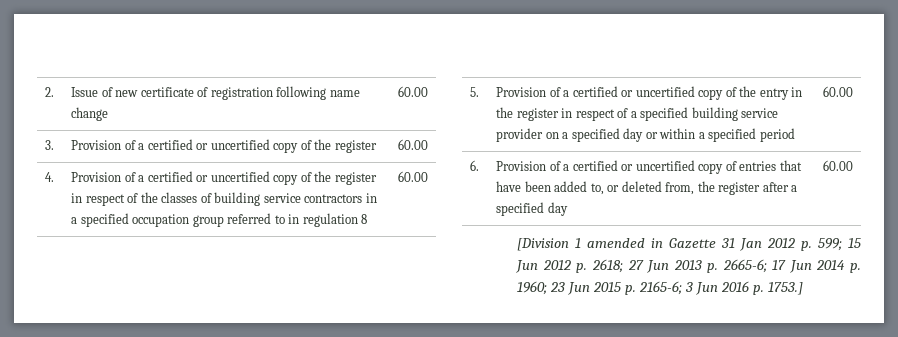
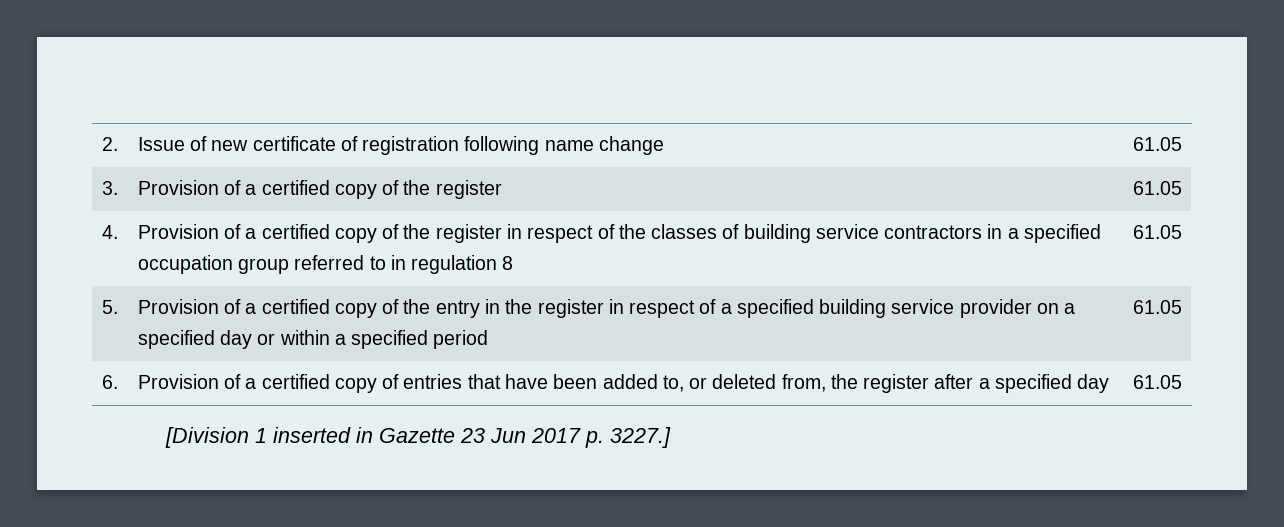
- 2. | Issue of new certificate of registration following name change | 60.00
+ 2. | Issue of new certificate of registration following name change | 61.05
- 3. | Provision of a certified or uncertified copy of the register | 60.00
+ 3. | Provision of a certified copy of the register | 61.05
- 4. | Provision of a certified or uncertified copy of the register in respect of the classes of building service contractors in a specified occupation group referred to in regulation 8 | 60.00
+ 4. | Provision of a certified copy of the register in respect of the classes of building service contractors in a specified occupation group referred to in regulation 8 | 61.05
- 5. | Provision of a certified or uncertified copy of the entry in the register in respect of a specified building service provider on a specified day or within a specified period | 60.00
+ 5. | Provision of a certified copy of the entry in the register in respect of a specified building service provider on a specified day or within a specified period | 61.05
- 6. | Provision of a certified or uncertified copy of entries that have been added to, or deleted from, the register after a specified day | 60.00
+ 6. | Provision of a certified copy of entries that have been added to, or deleted from, the register after a specified day | 61.05
- [Division 1 amended in Gazette 31 Jan 2012 p. 599; 15 Jun 2012 p. 2618; 27 Jun 2013 p. 2665-6; 17 Jun 2014 p. 1960; 23 Jun 2015 p. 2165-6; 3 Jun 2016 p. 1753.]
+ [Division 1 inserted in Gazette 23 Jun 2017 p. 3227.]

